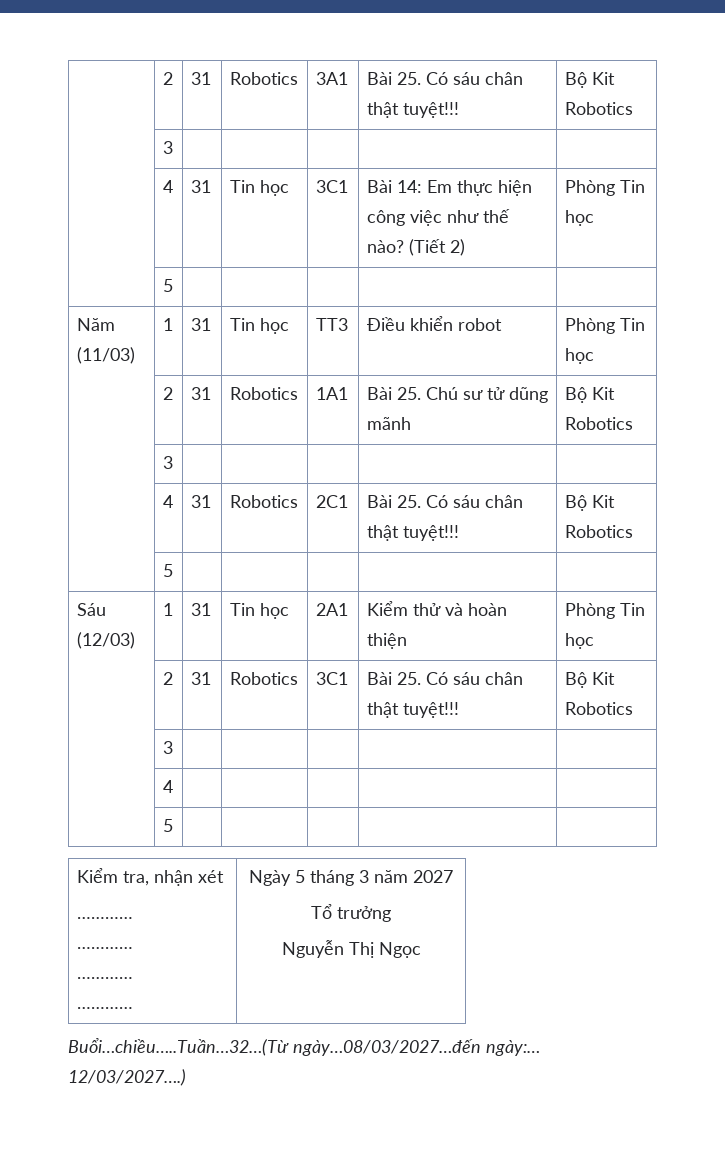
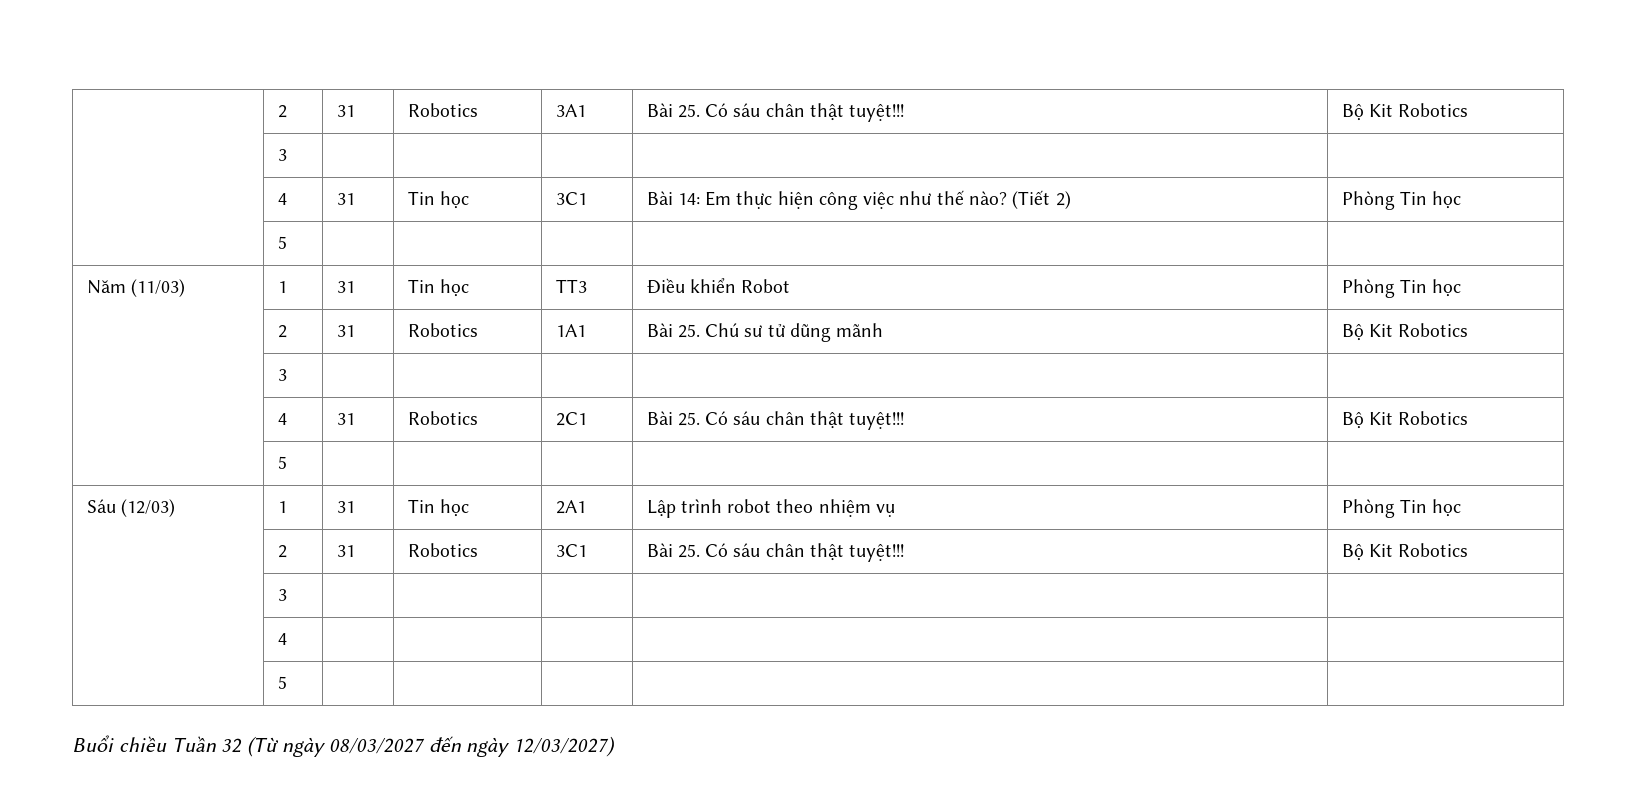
- Năm (11/03) | 1 | 31 | Tin học | TT3 | Điều khiển robot | Phòng Tin học
+ Năm (11/03) | 1 | 31 | Tin học | TT3 | Điều khiển Robot | Phòng Tin học
- Sáu (12/03) | 1 | 31 | Tin học | 2A1 | Kiểm thử và hoàn thiện | Phòng Tin học
+ Sáu (12/03) | 1 | 31 | Tin học | 2A1 | Lập trình robot theo nhiệm vụ | Phòng Tin học
- Kiểm tra, nhận xét
- …………
- …………
- …………
- ………… | Ngày 5 tháng 3 năm 2027
- Tổ trưởng
- Nguyễn Thị Ngọc
- Buổi…chiều…..Tuần…32…(Từ ngày…08/03/2027…đến ngày:… 12/03/2027….)
+ Buổi chiều Tuần 32 (Từ ngày 08/03/2027 đến ngày 12/03/2027)

